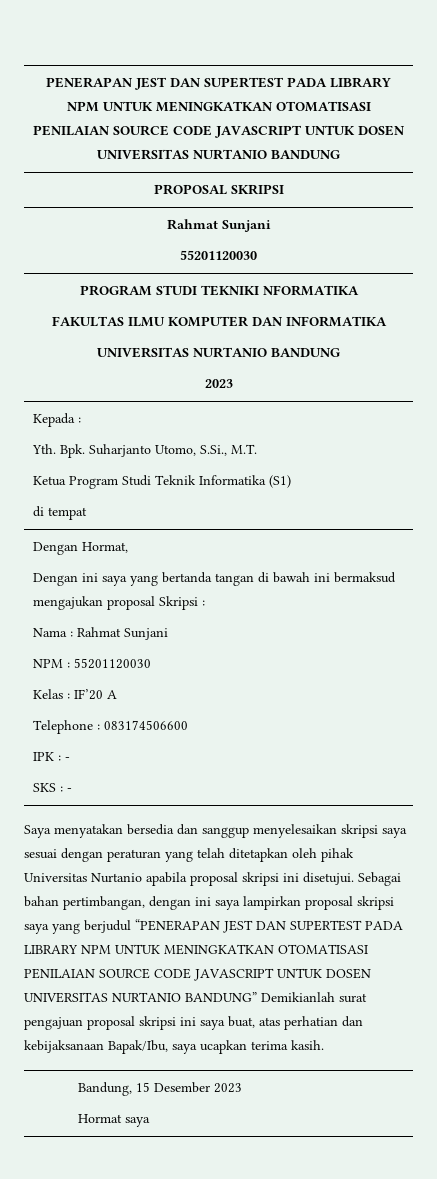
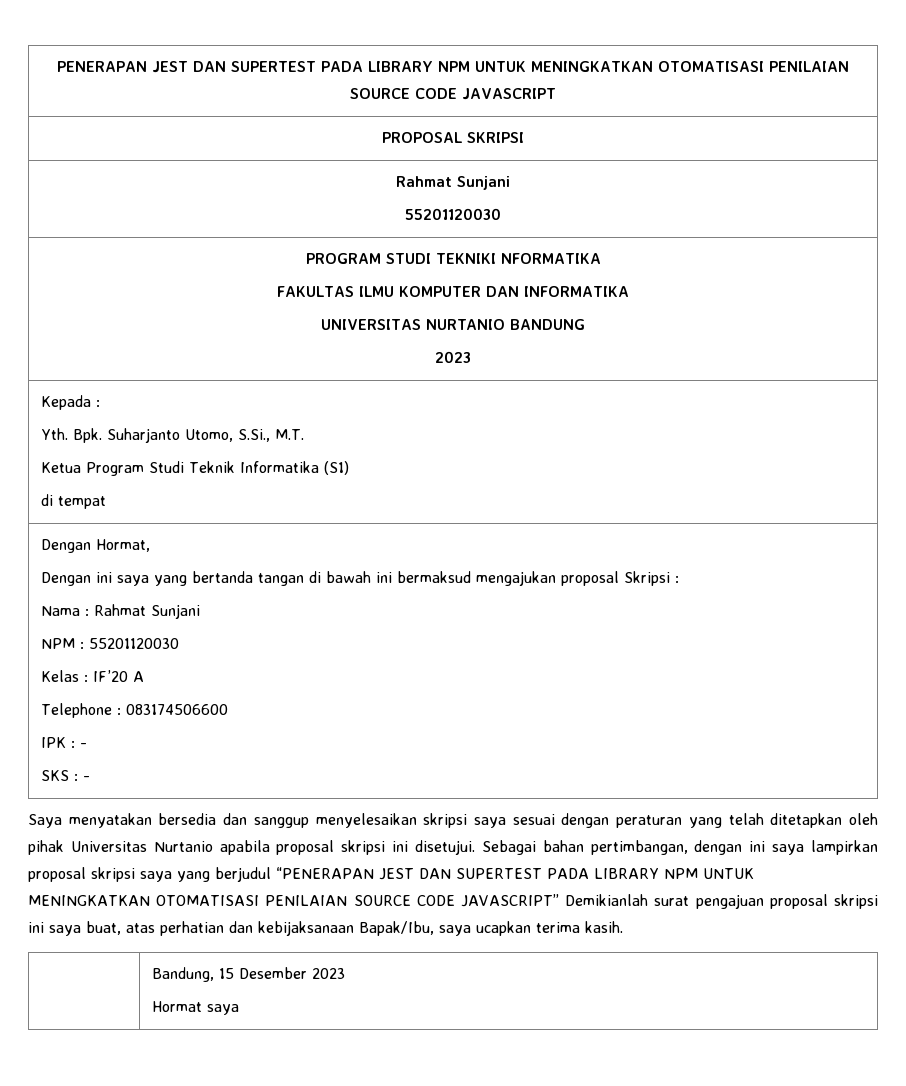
- PENERAPAN JEST DAN SUPERTEST PADA LIBRARY NPM UNTUK MENINGKATKAN OTOMATISASI PENILAIAN SOURCE CODE JAVASCRIPT UNTUK DOSEN UNIVERSITAS NURTANIO BANDUNG
+ PENERAPAN JEST DAN SUPERTEST PADA LIBRARY NPM UNTUK MENINGKATKAN OTOMATISASI PENILAIAN SOURCE CODE JAVASCRIPT
- Sebagai bahan pertimbangan, dengan ini saya lampirkan proposal skripsi saya yang berjudul “PENERAPAN JEST DAN SUPERTEST PADA LIBRARY NPM UNTUK MENINGKATKAN OTOMATISASI PENILAIAN SOURCE CODE JAVASCRIPT UNTUK DOSEN UNIVERSITAS NURTANIO BANDUNG” Demikianlah surat pengajuan proposal skripsi ini saya buat, atas perhatian dan kebijaksanaan Bapak/Ibu, saya ucapkan terima kasih.
+ Sebagai bahan pertimbangan, dengan ini saya lampirkan proposal skripsi saya yang berjudul “PENERAPAN JEST DAN SUPERTEST PADA LIBRARY NPM UNTUK MENINGKATKAN OTOMATISASI PENILAIAN SOURCE CODE JAVASCRIPT” Demikianlah surat pengajuan proposal skripsi ini saya buat, atas perhatian dan kebijaksanaan Bapak/Ibu, saya ucapkan terima kasih.

